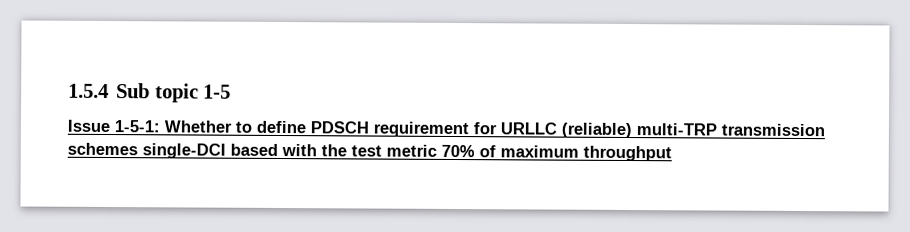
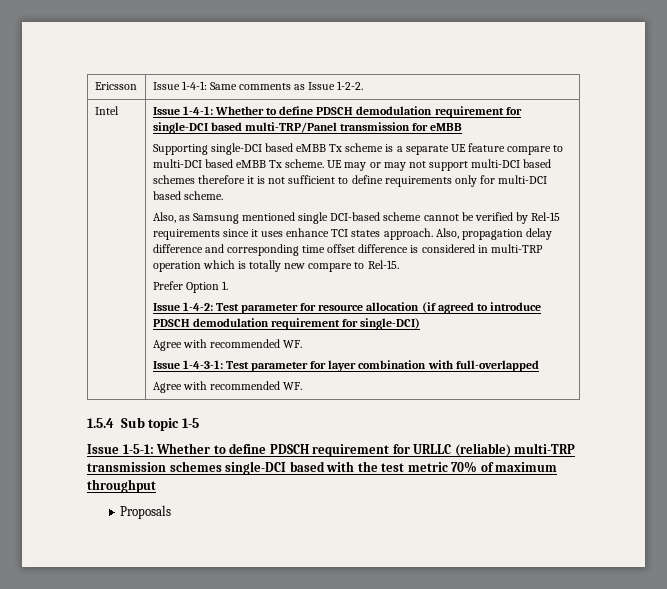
+ Ericsson | Issue 1-4-1: Same comments as Issue 1-2-2.
+ Intel | Issue 1-4-1: Whether to define PDSCH demodulation requirement for single-DCI based multi-TRP/Panel transmission for eMBB
+ Supporting single-DCI based eMBB Tx scheme is a separate UE feature compare to multi-DCI based eMBB Tx scheme. UE may or may not support multi-DCI based schemes therefore it is not sufficient to define requirements only for multi-DCI based scheme.
+ Also, as Samsung mentioned single DCI-based scheme cannot be verified by Rel-15 requirements since it uses enhance TCI states approach. Also, propagation delay difference and corresponding time offset difference is considered in multi-TRP operation which is totally new compare to Rel-15.
+ Prefer Option 1.
+ Issue 1-4-2: Test parameter for resource allocation (if agreed to introduce PDSCH demodulation requirement for single-DCI)
+ Agree with recommended WF.
+ Issue 1-4-3-1: Test parameter for layer combination with full-overlapped
+ Agree with recommended WF.
+ Proposals

